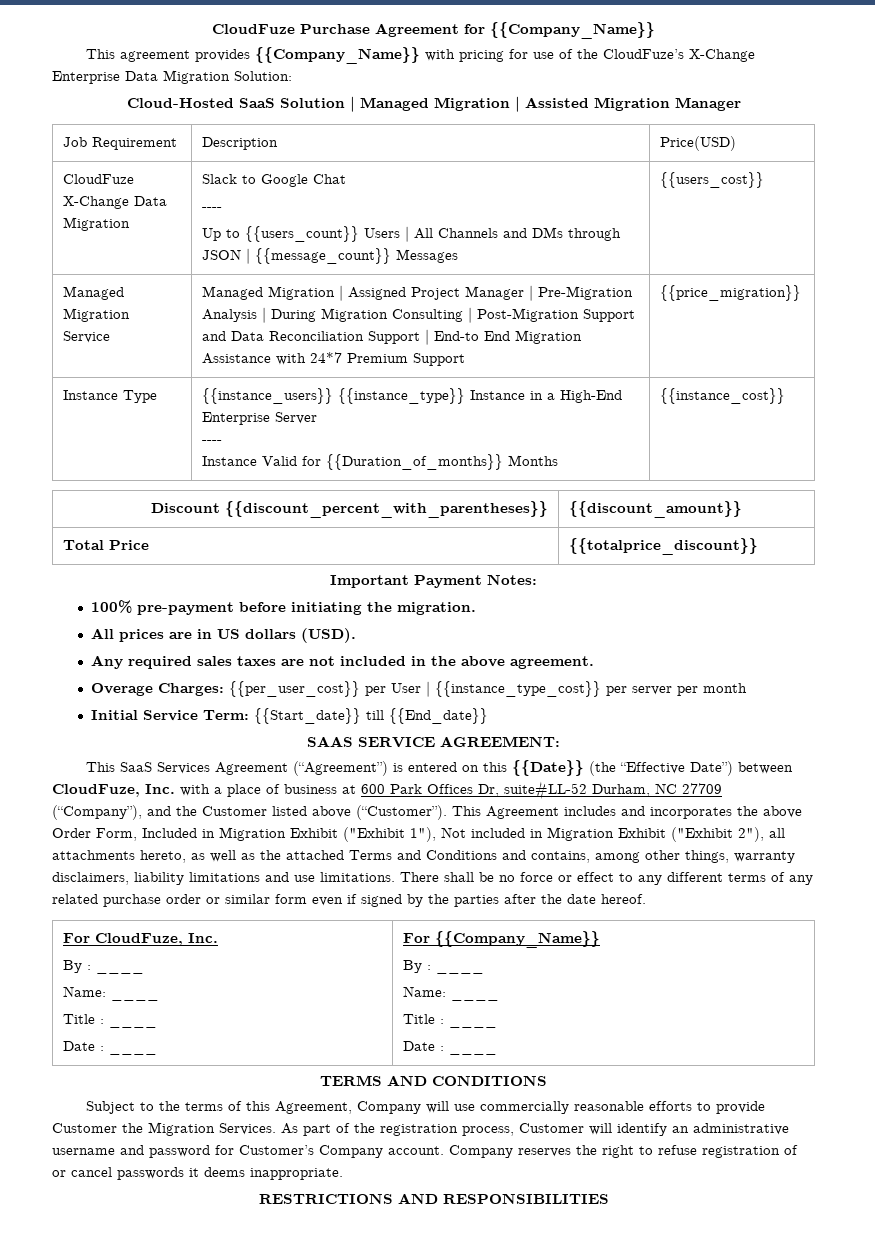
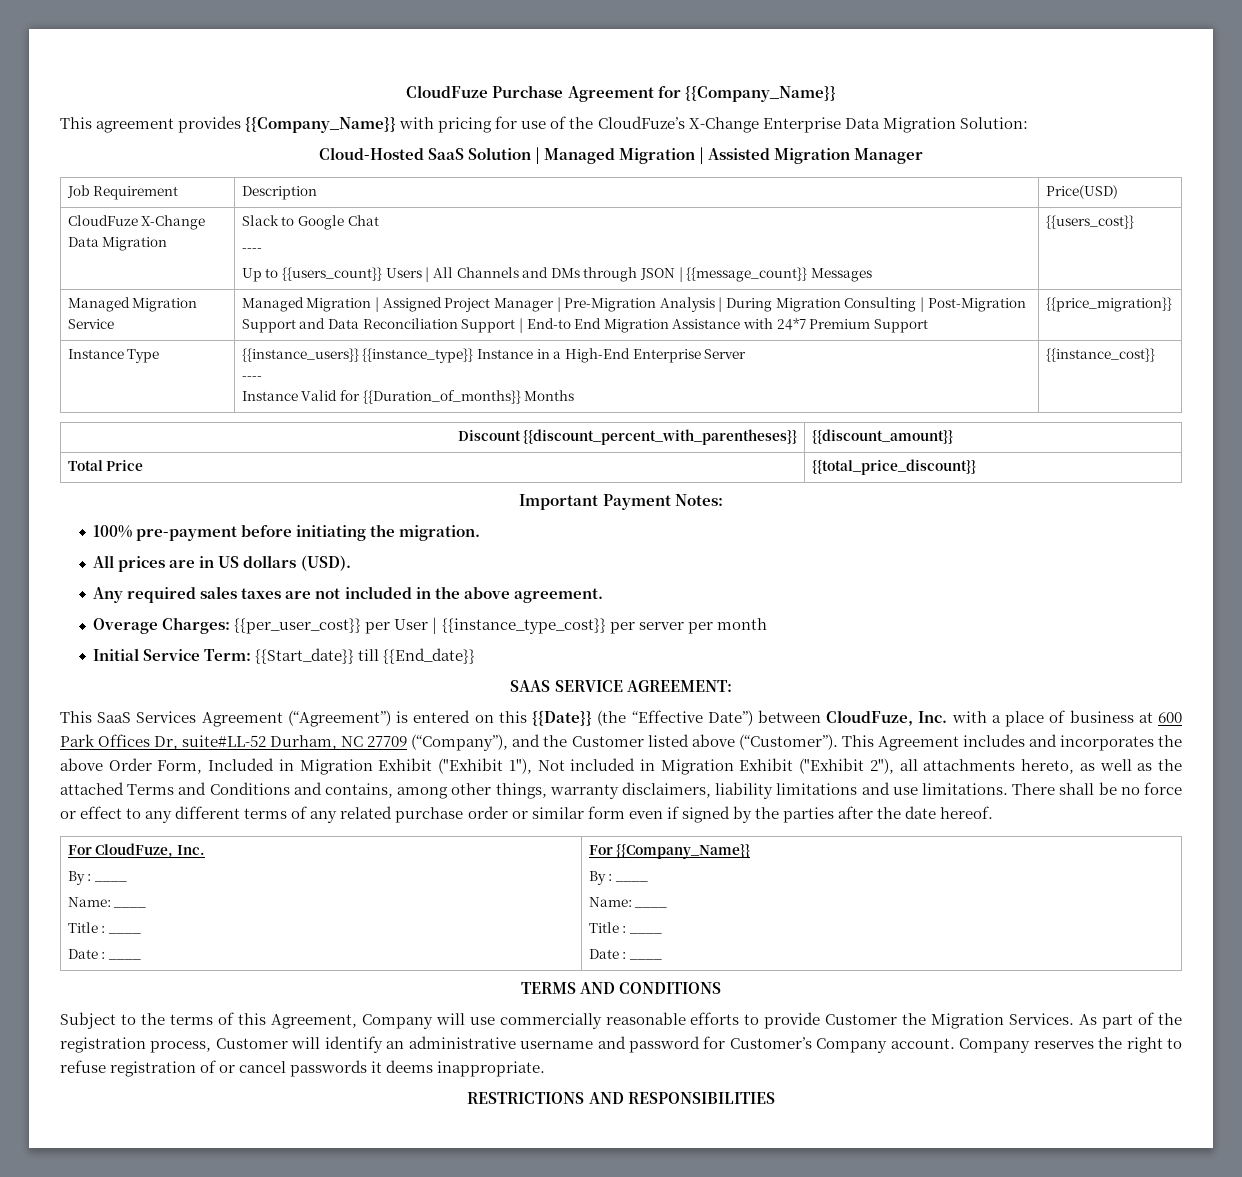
- Total Price | {{totalprice_discount}}
+ Total Price | {{total_price_discount}}

